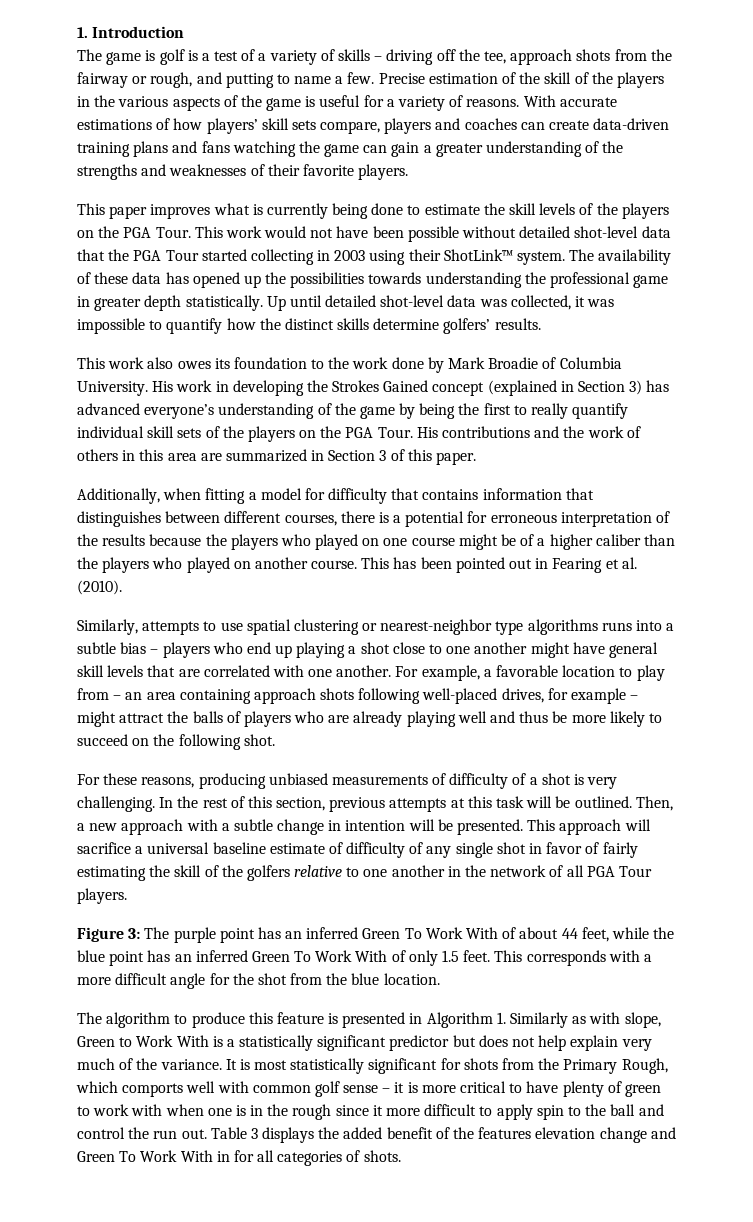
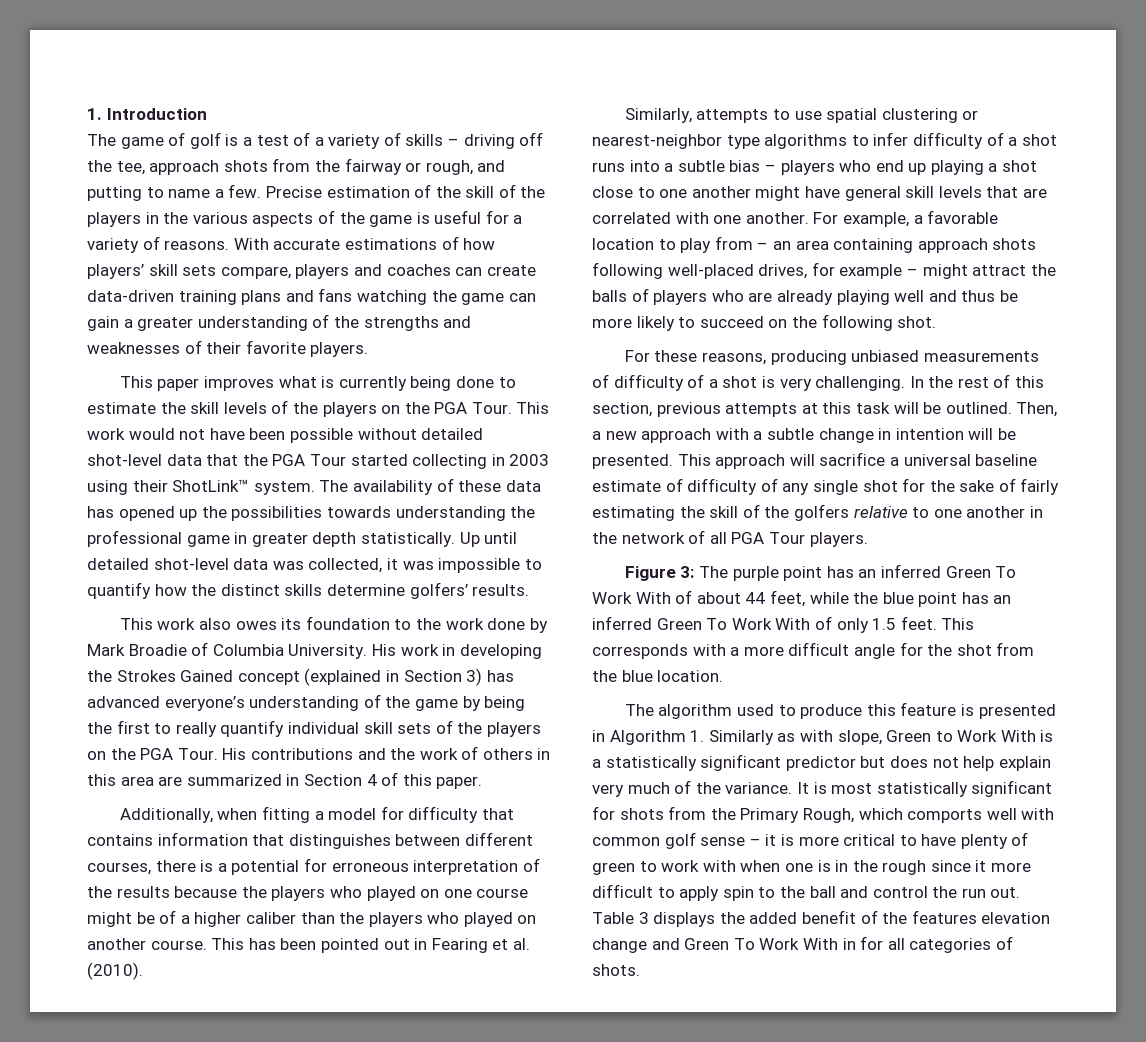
- The game is golf is a test of a variety of skills – driving off the tee, approach shots from the fairway or rough, and putting to name a few.
+ The game of golf is a test of a variety of skills – driving off the tee, approach shots from the fairway or rough, and putting to name a few.
- His contributions and the work of others in this area are summarized in Section 3 of this paper.
+ His contributions and the work of others in this area are summarized in Section 4 of this paper.
- Similarly, attempts to use spatial clustering or nearest-neighbor type algorithms runs into a subtle bias – players who end up playing a shot close to one another might have general skill levels that are correlated with one another.
+ Similarly, attempts to use spatial clustering or nearest-neighbor type algorithms to infer difficulty of a shot runs into a subtle bias – players who end up playing a shot close to one another might have general skill levels that are correlated with one another.
- This approach will sacrifice a universal baseline estimate of difficulty of any single shot in favor of fairly estimating the skill of the golfers relative to one another in the network of all PGA Tour players.
+ This approach will sacrifice a universal baseline estimate of difficulty of any single shot for the sake of fairly estimating the skill of the golfers relative to one another in the network of all PGA Tour players.
- The algorithm to produce this feature is presented in Algorithm 1. Similarly as with slope, Green to Work With is a statistically significant predictor but does not help explain very much of the variance.
+ The algorithm used to produce this feature is presented in Algorithm 1. Similarly as with slope, Green to Work With is a statistically significant predictor but does not help explain very much of the variance.

